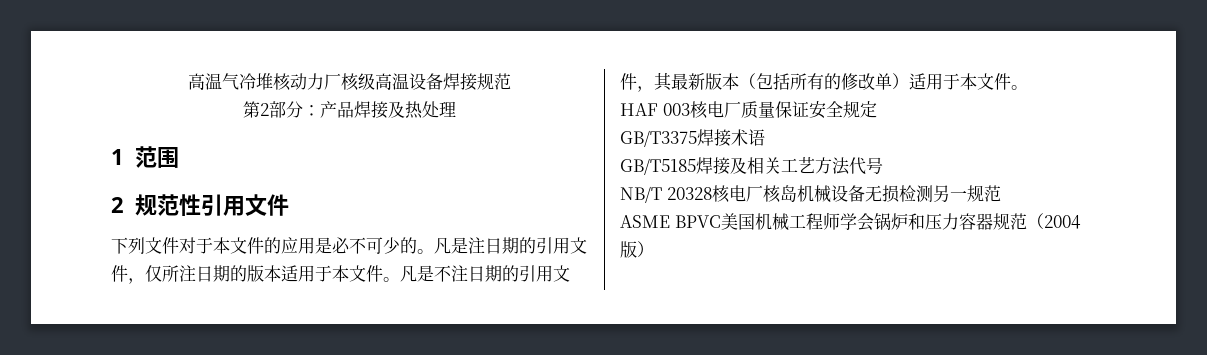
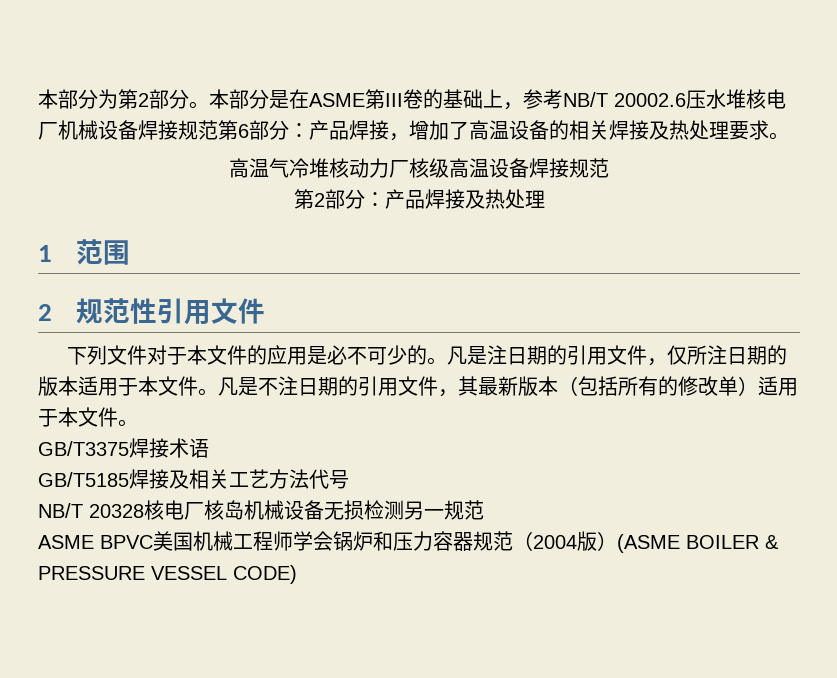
+ 本部分为第2部分。本部分是在ASME第III卷的基础上，参考NB/T 20002.6压水堆核电厂机械设备焊接规范第6部分：产品焊接，增加了高温设备的相关焊接及热处理要求。
- HAF 003核电厂质量保证安全规定
- ASME BPVC美国机械工程师学会锅炉和压力容器规范（2004版）
+ ASME BPVC美国机械工程师学会锅炉和压力容器规范（2004版）(ASME BOILER & PRESSURE VESSEL CODE)

